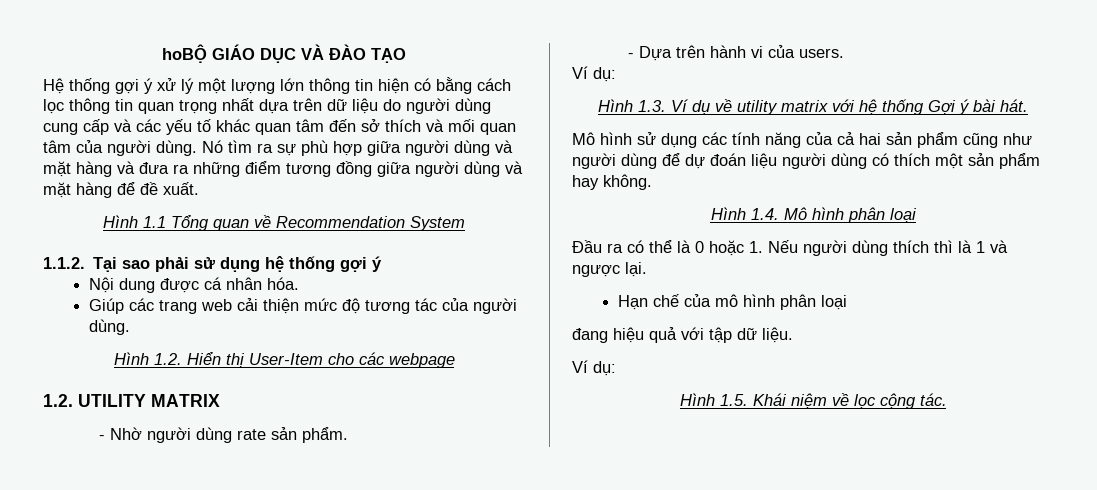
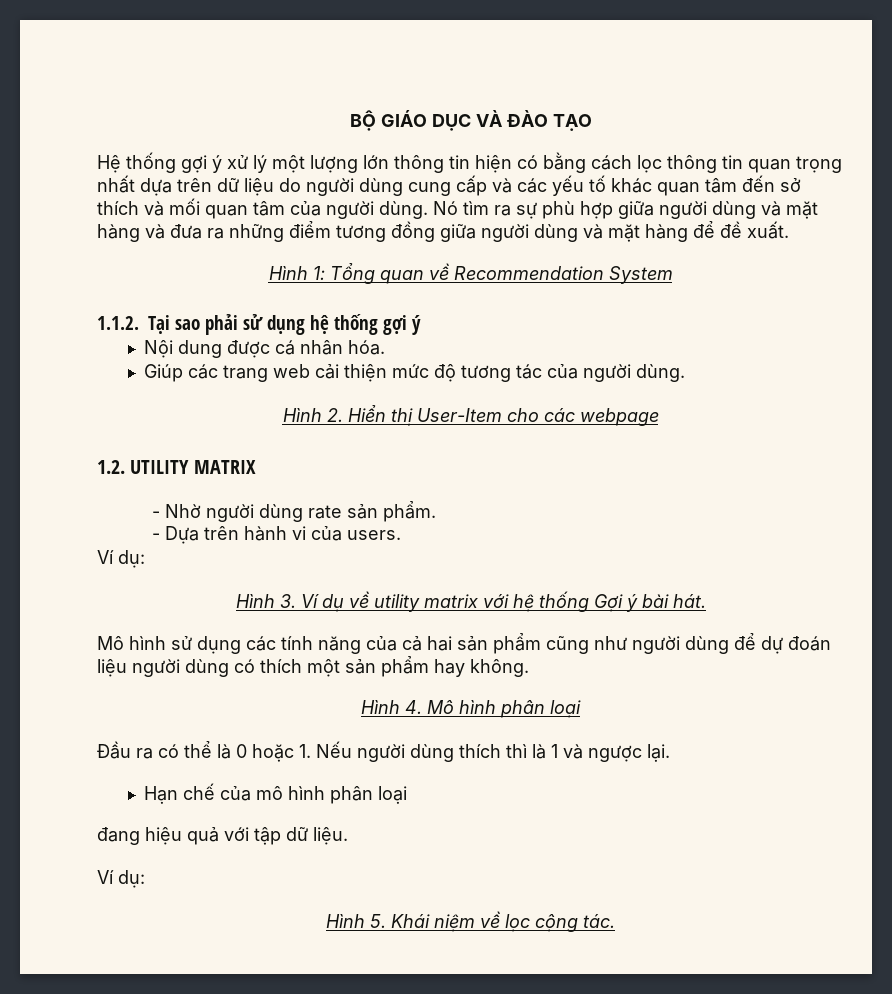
- hoBỘ GIÁO DỤC VÀ ĐÀO TẠO
+ BỘ GIÁO DỤC VÀ ĐÀO TẠO
- Hình 1.1 Tổng quan về Recommendation System
+ Hình 1: Tổng quan về Recommendation System
- Hình 1.2. Hiển thị User-Item cho các webpage
+ Hình 2. Hiển thị User-Item cho các webpage
- Hình 1.3. Ví dụ về utility matrix với hệ thống Gợi ý bài hát.
+ Hình 3. Ví dụ về utility matrix với hệ thống Gợi ý bài hát.
- Hình 1.4. Mô hình phân loại
+ Hình 4. Mô hình phân loại
- Hình 1.5. Khái niệm về lọc cộng tác.
+ Hình 5. Khái niệm về lọc cộng tác.

